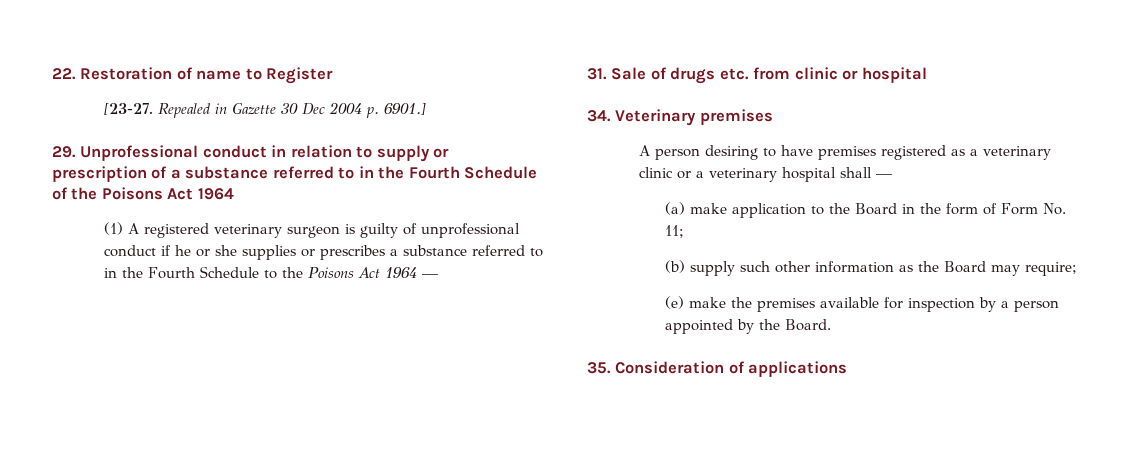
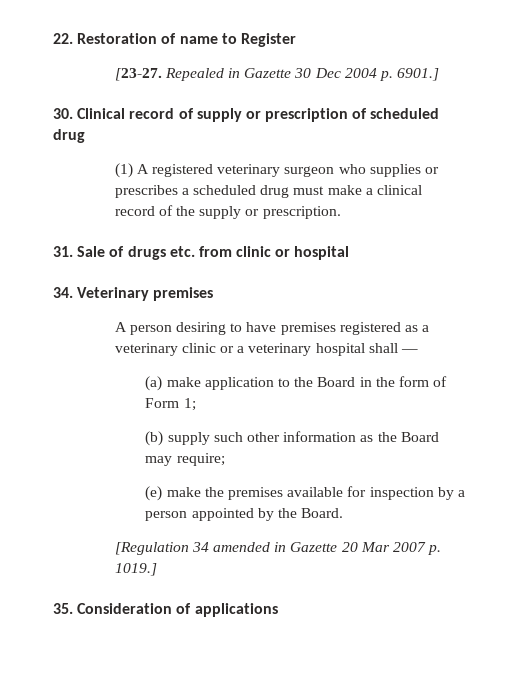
- 29. Unprofessional conduct in relation to supply or prescription of a substance referred to in the Fourth Schedule of the Poisons Act 1964
+ 30. Clinical record of supply or prescription of scheduled drug
- (1) A registered veterinary surgeon is guilty of unprofessional conduct if he or she supplies or prescribes a substance referred to in the Fourth Schedule to the Poisons Act 1964 —
+ (1) A registered veterinary surgeon who supplies or prescribes a scheduled drug must make a clinical record of the supply or prescription.
- (a) make application to the Board in the form of Form No. 11;
+ (a) make application to the Board in the form of Form 1;
+ [Regulation 34 amended in Gazette 20 Mar 2007 p. 1019.]

